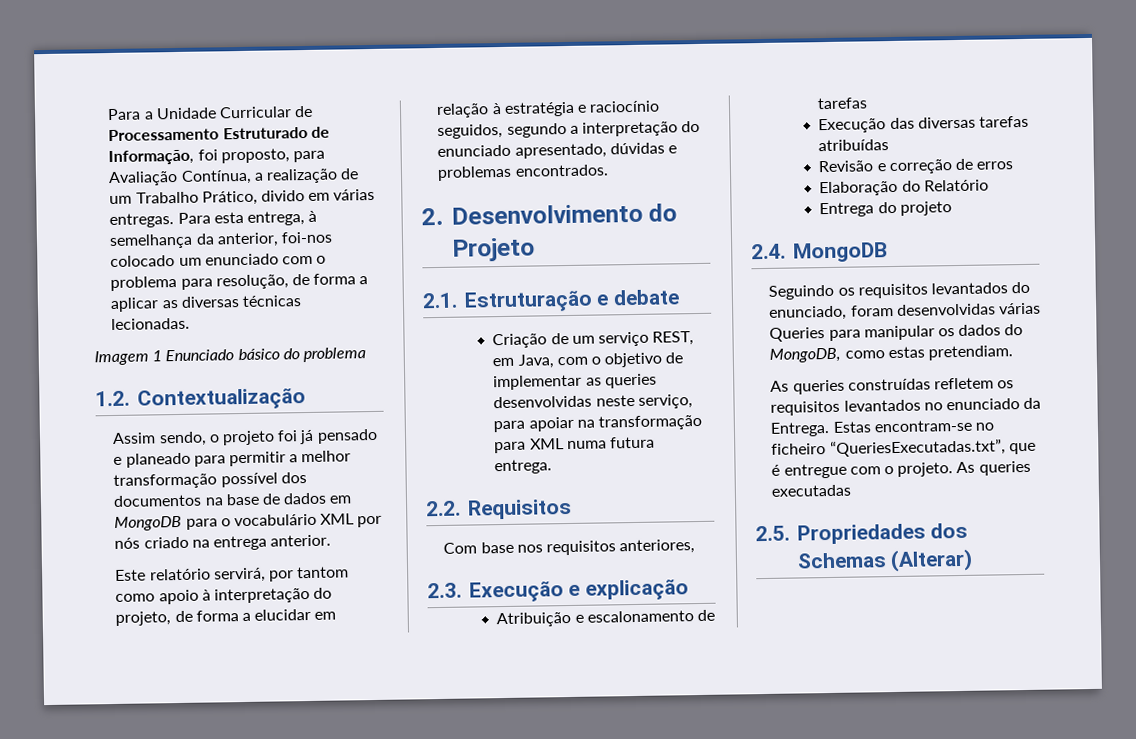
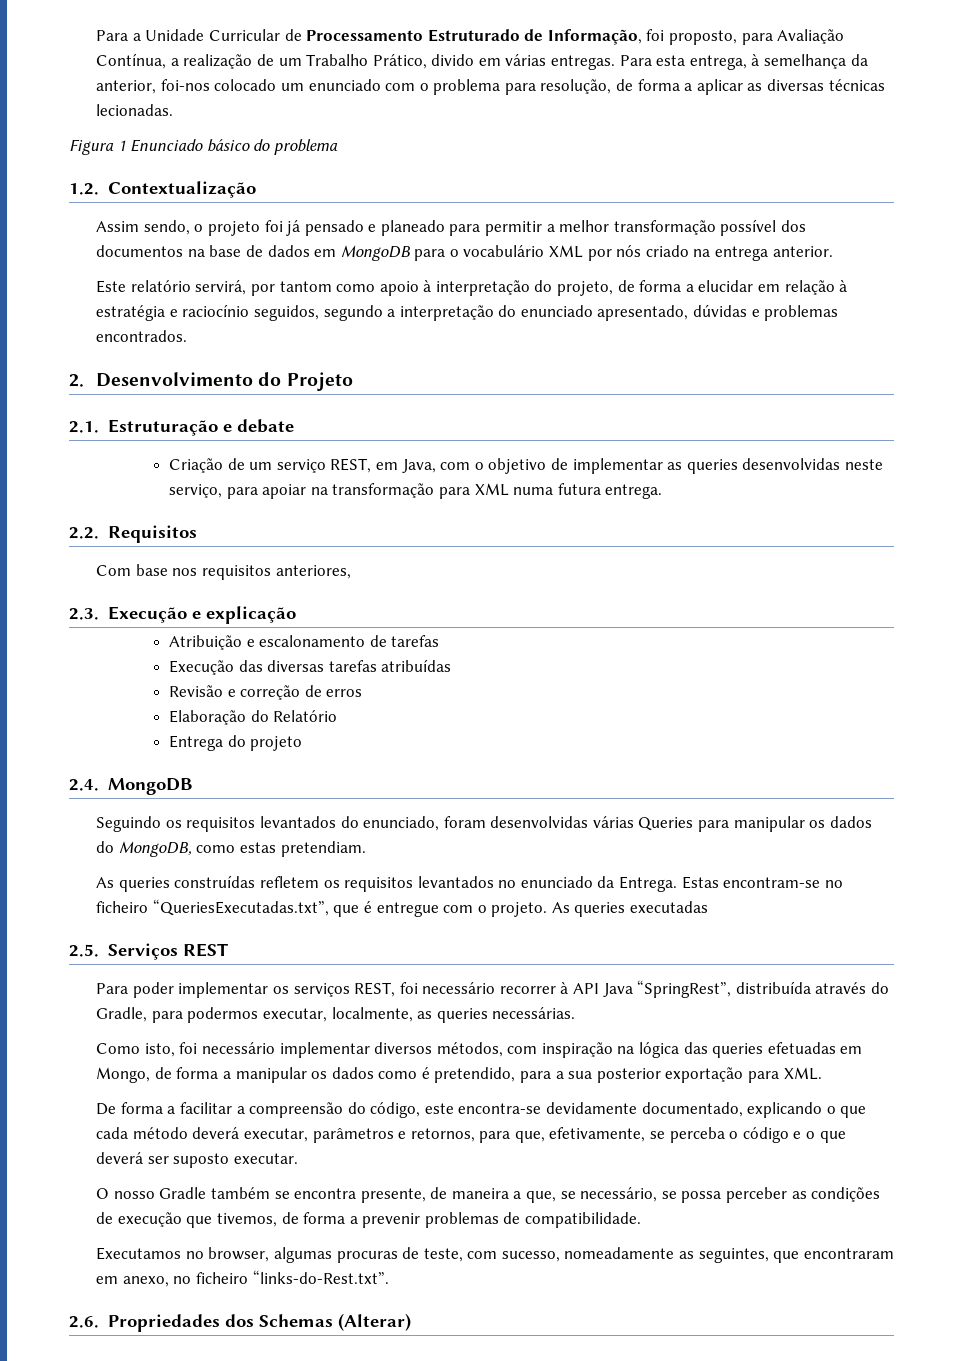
- Imagem 1 Enunciado básico do problema
+ Figura 1 Enunciado básico do problema
- 2.5. Propriedades dos Schemas (Alterar)
+ 2.5. Serviços REST
+ Para poder implementar os serviços REST, foi necessário recorrer à API Java “SpringRest”, distribuída através do Gradle, para podermos executar, localmente, as queries necessárias.
+ Como isto, foi necessário implementar diversos métodos, com inspiração na lógica das queries efetuadas em Mongo, de forma a manipular os dados como é pretendido, para a sua posterior exportação para XML.
+ De forma a facilitar a compreensão do código, este encontra-se devidamente documentado, explicando o que cada método deverá executar, parâmetros e retornos, para que, efetivamente, se perceba o código e o que deverá ser suposto executar.
+ O nosso Gradle também se encontra presente, de maneira a que, se necessário, se possa perceber as condições de execução que tivemos, de forma a prevenir problemas de compatibilidade.
+ Executamos no browser, algumas procuras de teste, com sucesso, nomeadamente as seguintes, que encontraram em anexo, no ficheiro “links-do-Rest.txt”.
+ 2.6. Propriedades dos Schemas (Alterar)

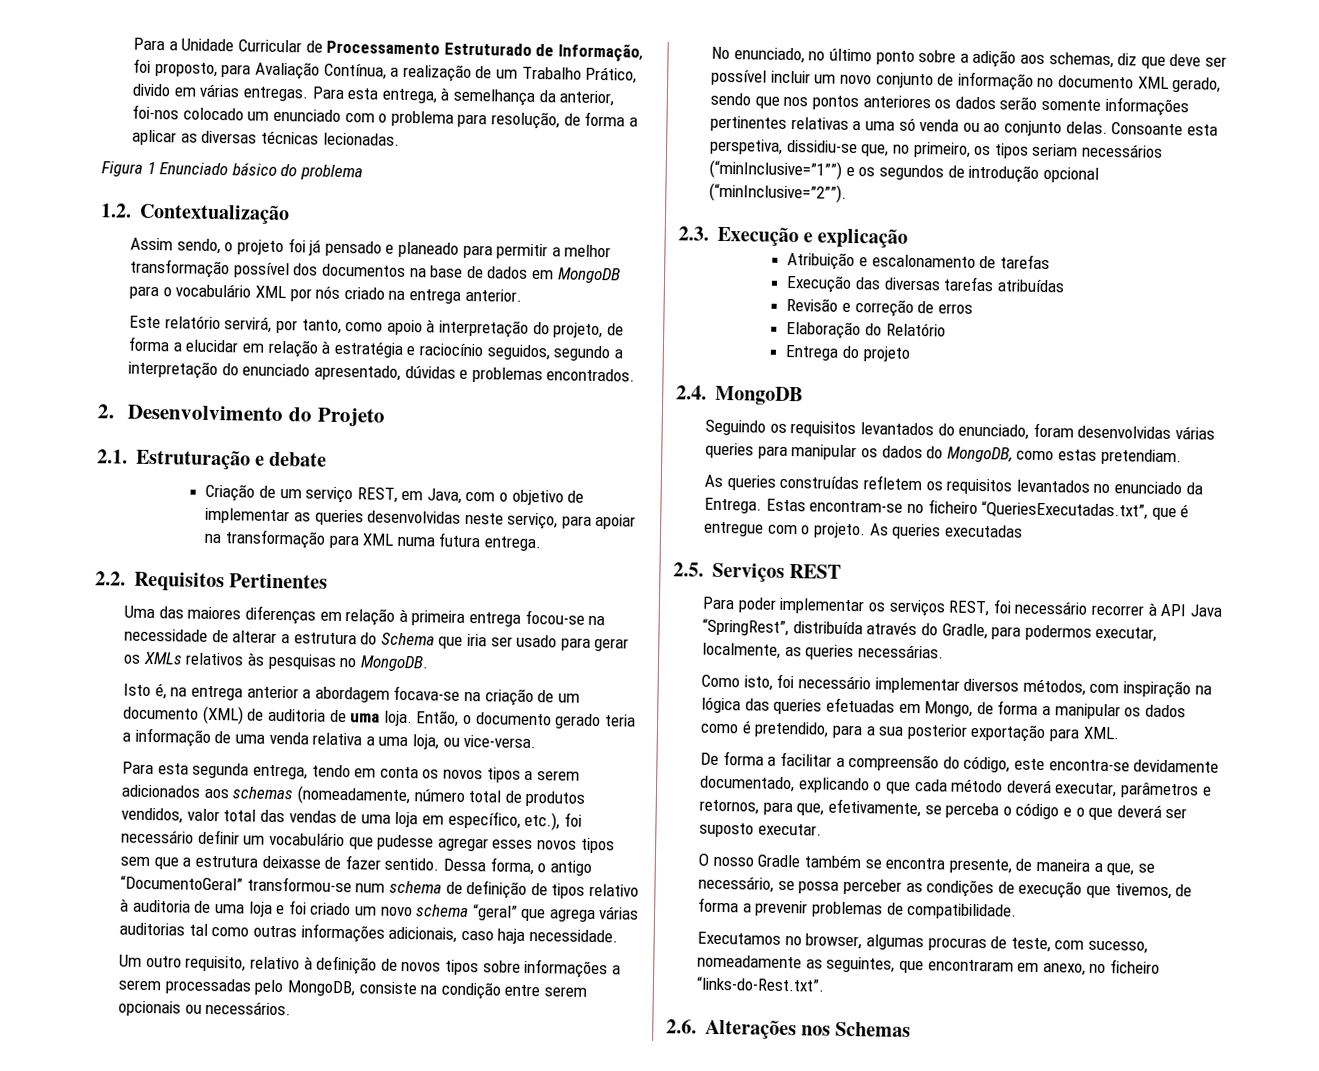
- Este relatório servirá, por tantom como apoio à interpretação do projeto, de forma a elucidar em relação à estratégia e raciocínio seguidos, segundo a interpretação do enunciado apresentado, dúvidas e problemas encontrados.
+ Este relatório servirá, por tanto, como apoio à interpretação do projeto, de forma a elucidar em relação à estratégia e raciocínio seguidos, segundo a interpretação do enunciado apresentado, dúvidas e problemas encontrados.
- 2.2. Requisitos
- Com base nos requisitos anteriores,
+ 2.2. Requisitos Pertinentes
+ Uma das maiores diferenças em relação à primeira entrega focou-se na necessidade de alterar a estrutura do Schema que iria ser usado para gerar os XMLs relativos às pesquisas no MongoDB.
+ Isto é, na entrega anterior a abordagem focava-se na criação de um documento (XML) de auditoria de uma loja. Então, o documento gerado teria a informação de uma venda relativa a uma loja, ou vice-versa.
+ Para esta segunda entrega, tendo em conta os novos tipos a serem adicionados aos schemas (nomeadamente, número total de produtos vendidos, valor total das vendas de uma loja em específico, etc.), foi necessário definir um vocabulário que pudesse agregar esses novos tipos sem que a estrutura deixasse de fazer sentido. Dessa forma, o antigo “DocumentoGeral” transformou-se num schema de definição de tipos relativo à auditoria de uma loja e foi criado um novo schema “geral” que agrega várias auditorias tal como outras informações adicionais, caso haja necessidade.
+ Um outro requisito, relativo à definição de novos tipos sobre informações a serem processadas pelo MongoDB, consiste na condição entre serem opcionais ou necessários.
+ No enunciado, no último ponto sobre a adição aos schemas, diz que deve ser possível incluir um novo conjunto de informação no documento XML gerado, sendo que nos pontos anteriores os dados serão somente informações pertinentes relativas a uma só venda ou ao conjunto delas. Consoante esta perspetiva, dissidiu-se que, no primeiro, os tipos seriam necessários (“minInclusive=”1””) e os segundos de introdução opcional (“minInclusive=”2””).
- Seguindo os requisitos levantados do enunciado, foram desenvolvidas várias Queries para manipular os dados do MongoDB, como estas pretendiam.
+ Seguindo os requisitos levantados do enunciado, foram desenvolvidas várias queries para manipular os dados do MongoDB, como estas pretendiam.
- 2.6. Propriedades dos Schemas (Alterar)
+ 2.6. Alterações nos Schemas

